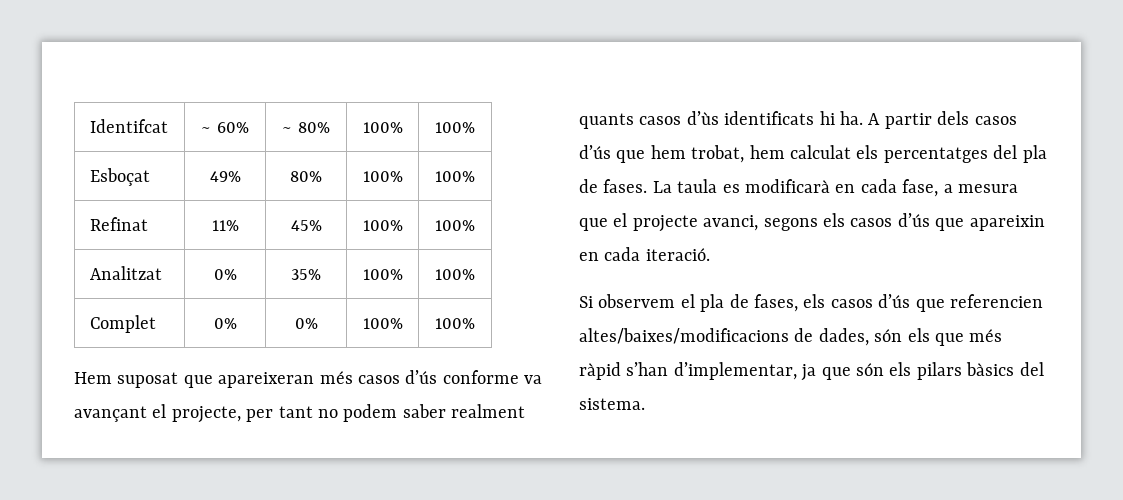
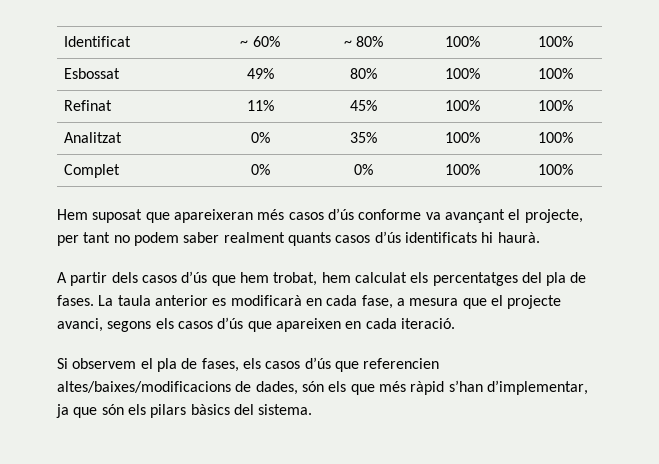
- Identifcat | ~ 60% | ~ 80% | 100% | 100%
+ Identificat | ~ 60% | ~ 80% | 100% | 100%
- Esboçat | 49% | 80% | 100% | 100%
+ Esbossat | 49% | 80% | 100% | 100%
- Hem suposat que apareixeran més casos d’ús conforme va avançant el projecte, per tant no podem saber realment quants casos d’ùs identificats hi ha. A partir dels casos d’ús que hem trobat, hem calculat els percentatges del pla de fases.
+ Hem suposat que apareixeran més casos d’ús conforme va avançant el projecte, per tant no podem saber realment quants casos d’ús identificats hi haurà.
+ A partir dels casos d’ús que hem trobat, hem calculat els percentatges del pla de fases.
- La taula es modificarà en cada fase, a mesura que el projecte avanci, segons els casos d’ús que apareixin en cada iteració.
+ La taula anterior es modificarà en cada fase, a mesura que el projecte avanci, segons els casos d’ús que apareixen en cada iteració.

